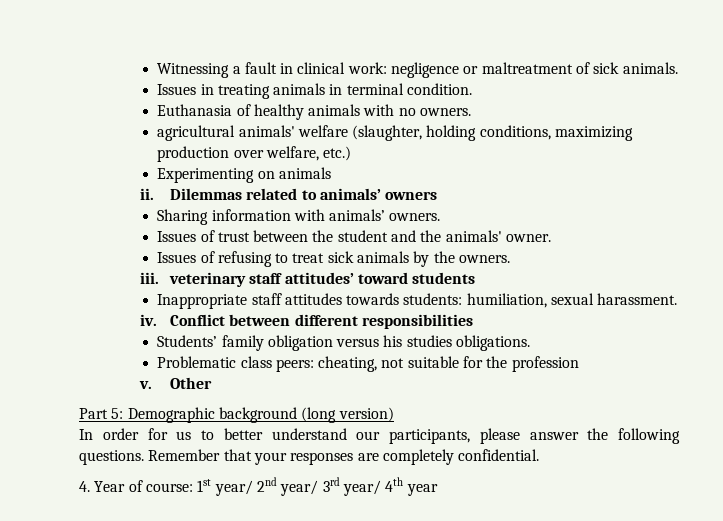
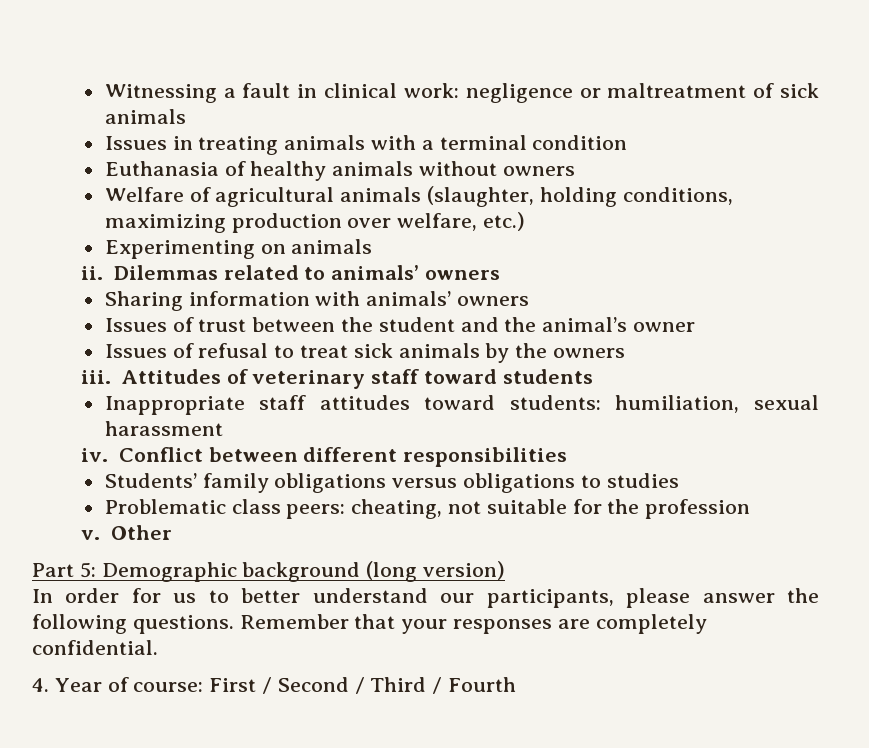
- Witnessing a fault in clinical work: negligence or maltreatment of sick animals.
+ Witnessing a fault in clinical work: negligence or maltreatment of sick animals
- Issues in treating animals in terminal condition.
+ Issues in treating animals with a terminal condition
- Euthanasia of healthy animals with no owners.
- agricultural animals' welfare (slaughter, holding conditions, maximizing production over welfare, etc.)
+ Euthanasia of healthy animals without owners
+ Welfare of agricultural animals (slaughter, holding conditions, maximizing production over welfare, etc.)
- Sharing information with animals’ owners.
+ Sharing information with animals’ owners
- Issues of trust between the student and the animals' owner.
- Issues of refusing to treat sick animals by the owners.
+ Issues of trust between the student and the animal’s owner
+ Issues of refusal to treat sick animals by the owners
- iii. veterinary staff attitudes’ toward students
+ iii. Attitudes of veterinary staff toward students
- Inappropriate staff attitudes towards students: humiliation, sexual harassment.
+ Inappropriate staff attitudes toward students: humiliation, sexual harassment
- Students’ family obligation versus his studies obligations.
+ Students’ family obligations versus obligations to studies
- 4. Year of course: 1st year/ 2nd year/ 3rd year/ 4th year
+ 4. Year of course: First / Second / Third / Fourth

